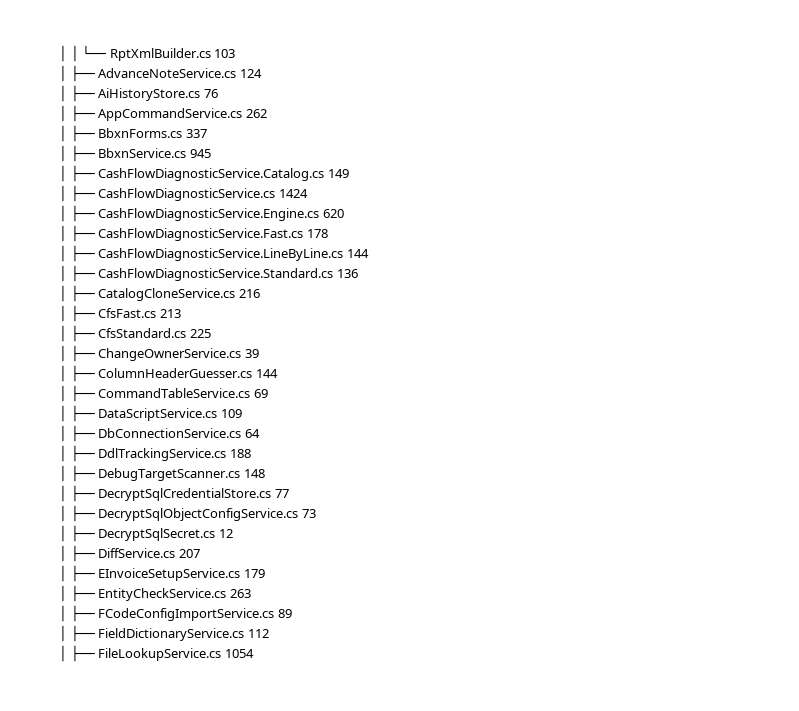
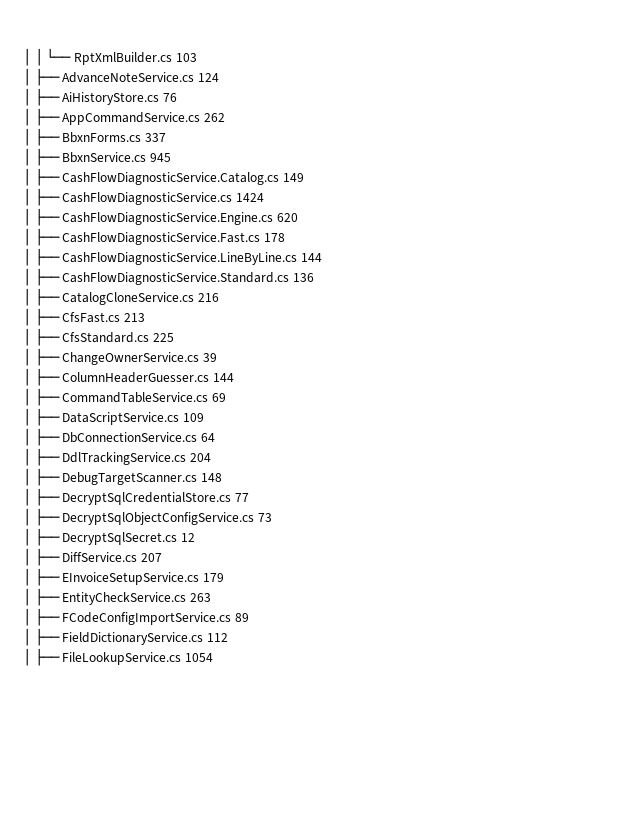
- │ ├── DdlTrackingService.cs 188
+ │ ├── DdlTrackingService.cs 204

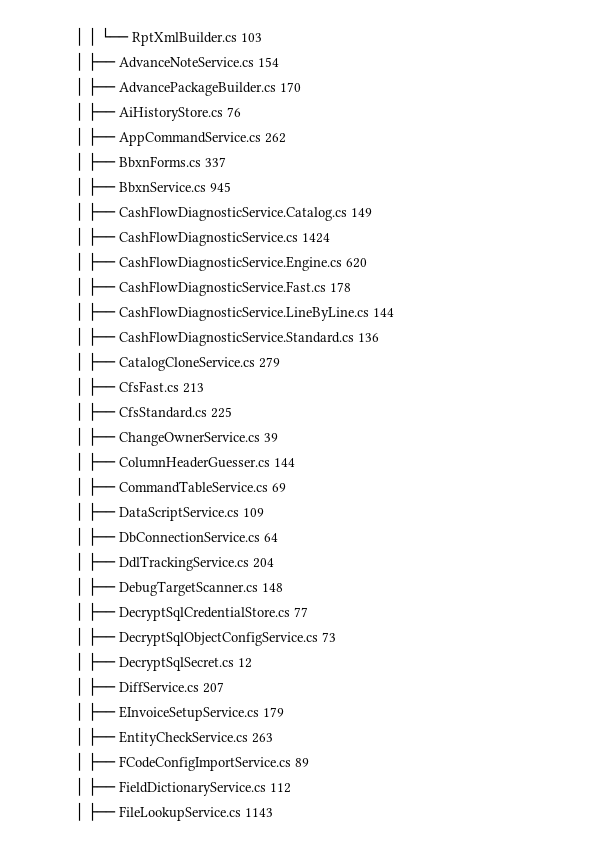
- │ ├── AdvanceNoteService.cs 124
+ │ ├── AdvanceNoteService.cs 154
+ │ ├── AdvancePackageBuilder.cs 170
- │ ├── CatalogCloneService.cs 216
+ │ ├── CatalogCloneService.cs 279
- │ ├── FileLookupService.cs 1054
+ │ ├── FileLookupService.cs 1143

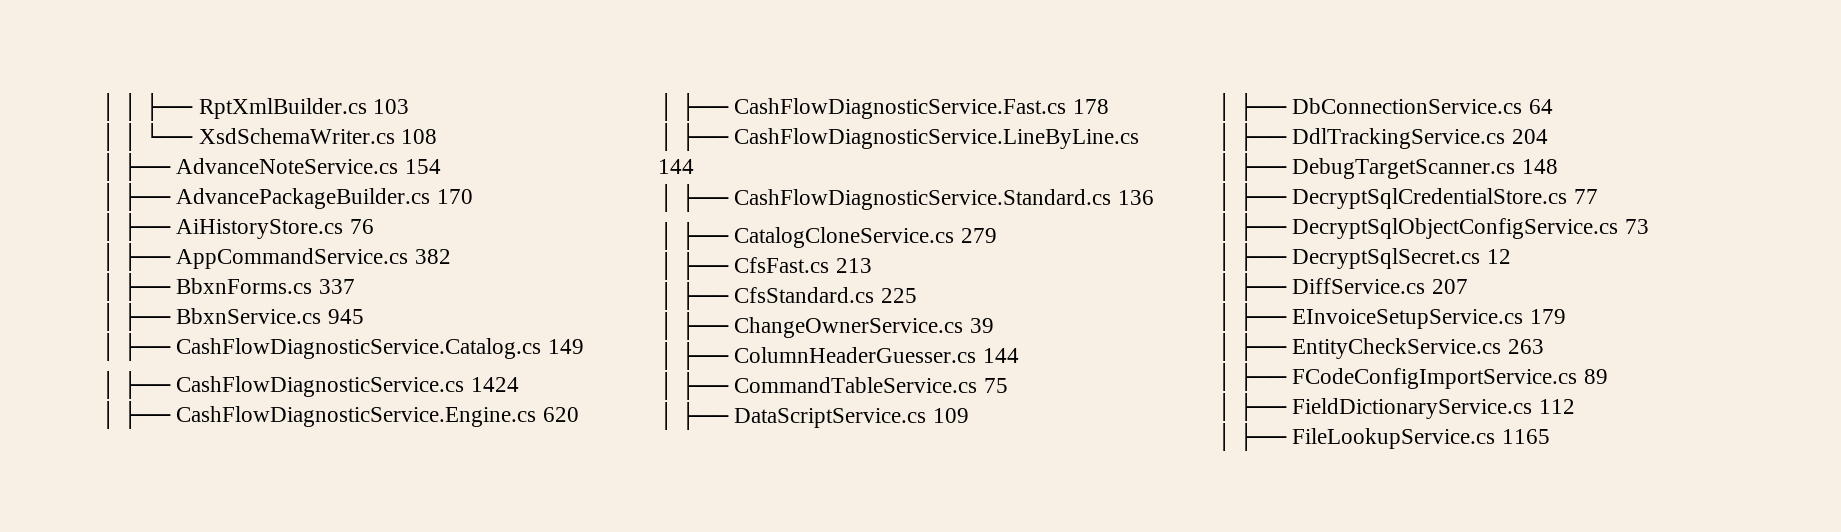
- │ │ └── RptXmlBuilder.cs 103
+ │ │ ├── RptXmlBuilder.cs 103
+ │ │ └── XsdSchemaWriter.cs 108
- │ ├── AppCommandService.cs 262
+ │ ├── AppCommandService.cs 382
- │ ├── CommandTableService.cs 69
+ │ ├── CommandTableService.cs 75
- │ ├── FileLookupService.cs 1143
+ │ ├── FileLookupService.cs 1165

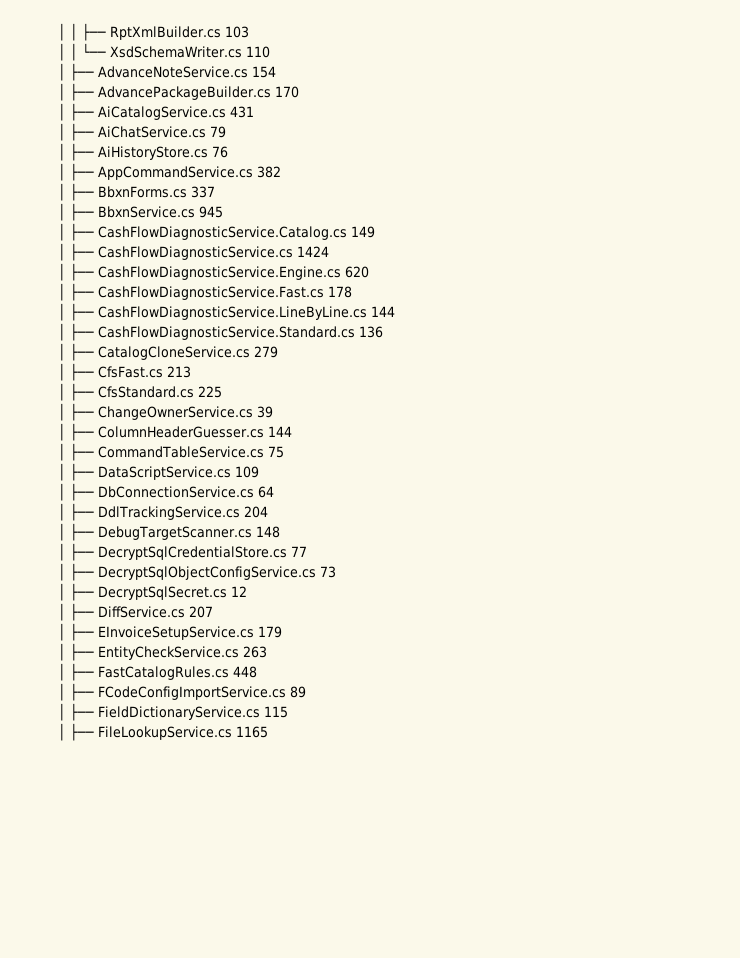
- │ │ └── XsdSchemaWriter.cs 108
+ │ │ └── XsdSchemaWriter.cs 110
+ │ ├── AiCatalogService.cs 431
+ │ ├── AiChatService.cs 79
+ │ ├── FastCatalogRules.cs 448
- │ ├── FieldDictionaryService.cs 112
+ │ ├── FieldDictionaryService.cs 115

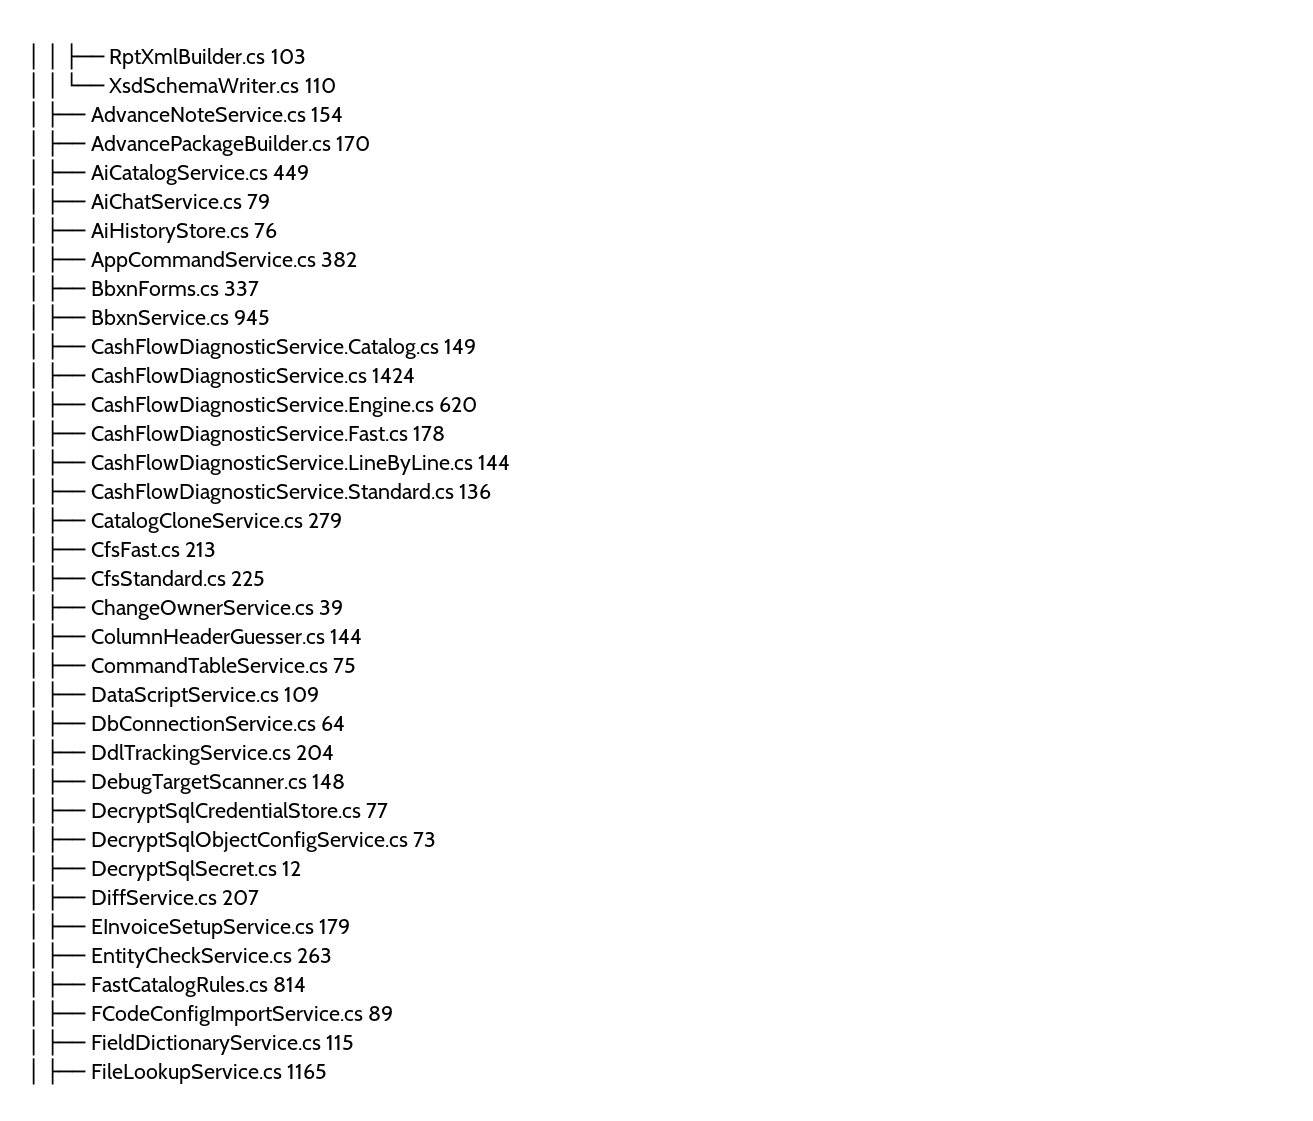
- │ ├── AiCatalogService.cs 431
+ │ ├── AiCatalogService.cs 449
- │ ├── FastCatalogRules.cs 448
+ │ ├── FastCatalogRules.cs 814

